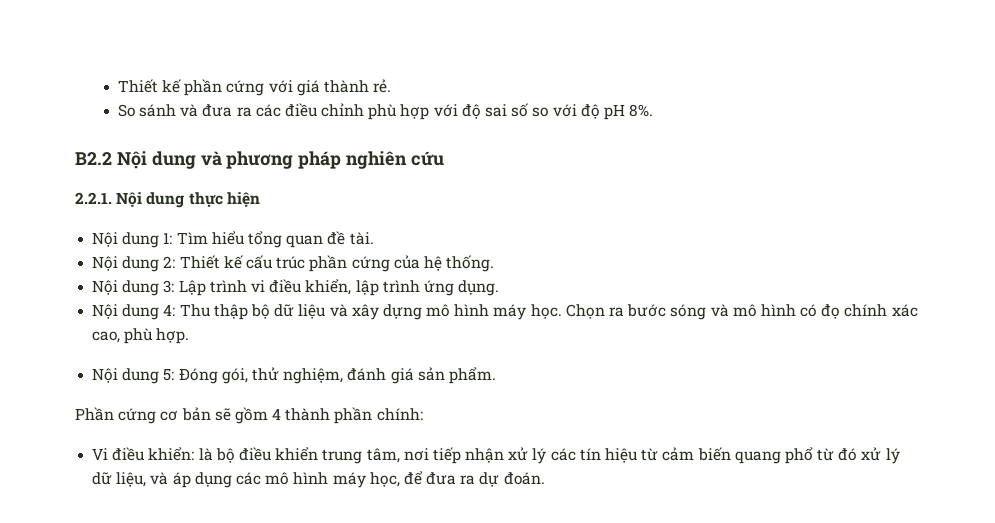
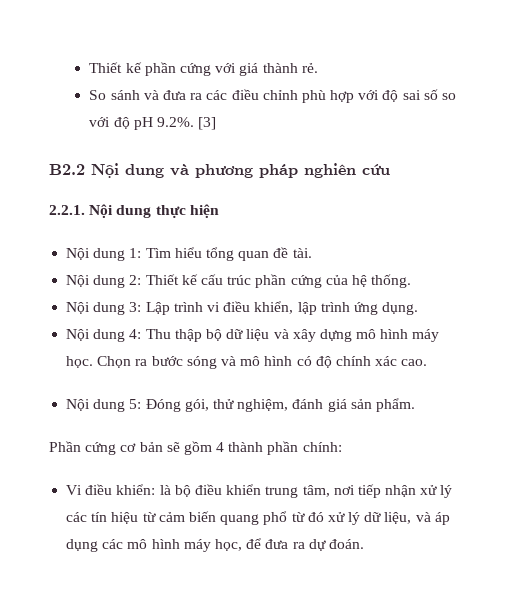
- So sánh và đưa ra các điều chỉnh phù hợp với độ sai số so với độ pH 8%.
+ So sánh và đưa ra các điều chỉnh phù hợp với độ sai số so với độ pH 9.2%. [3]
- Chọn ra bước sóng và mô hình có đọ chính xác cao, phù hợp.
+ Chọn ra bước sóng và mô hình có độ chính xác cao.

